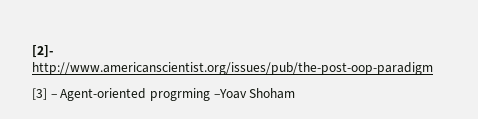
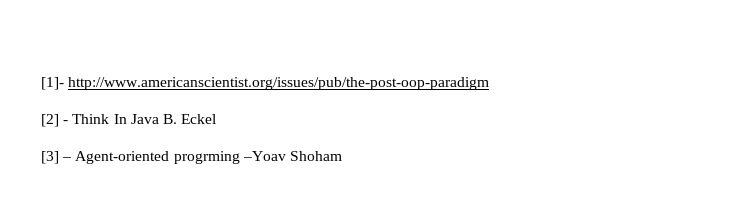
- [2]- http://www.americanscientist.org/issues/pub/the-post-oop-paradigm
+ [1]- http://www.americanscientist.org/issues/pub/the-post-oop-paradigm
+ [2] - Think In Java B. Eckel

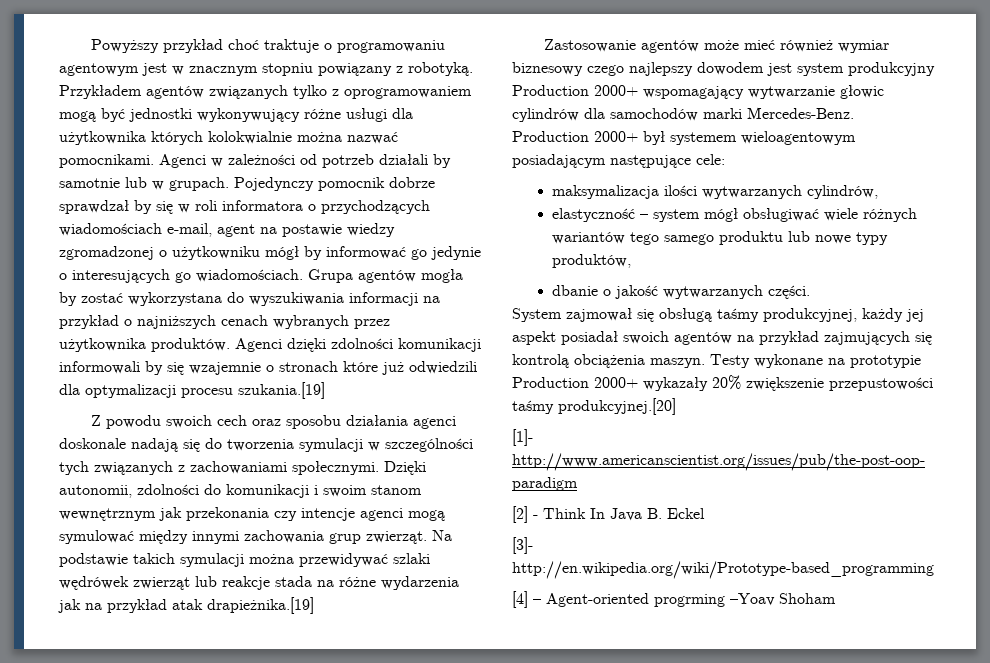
+ Powyższy przykład choć traktuje o programowaniu agentowym jest w znacznym stopniu powiązany z robotyką. Przykładem agentów związanych tylko z oprogramowaniem mogą być jednostki wykonywujący różne usługi dla użytkownika których kolokwialnie można nazwać pomocnikami. Agenci w zależności od potrzeb działali by samotnie lub w grupach. Pojedynczy pomocnik dobrze sprawdzał by się w roli informatora o przychodzących wiadomościach e-mail, agent na postawie wiedzy zgromadzonej o użytkowniku mógł by informować go jedynie o interesujących go wiadomościach. Grupa agentów mogła by zostać wykorzystana do wyszukiwania informacji na przykład o najniższych cenach wybranych przez użytkownika produktów. Agenci dzięki zdolności komunikacji informowali by się wzajemnie o stronach które już odwiedzili dla optymalizacji procesu szukania.[19]
+ Z powodu swoich cech oraz sposobu działania agenci doskonale nadają się do tworzenia symulacji w szczególności tych związanych z zachowaniami społecznymi. Dzięki autonomii, zdolności do komunikacji i swoim stanom wewnętrznym jak przekonania czy intencje agenci mogą symulować między innymi zachowania grup zwierząt. Na podstawie takich symulacji można przewidywać szlaki wędrówek zwierząt lub reakcje stada na różne wydarzenia jak na przykład atak drapieżnika.[19]
+ Zastosowanie agentów może mieć również wymiar biznesowy czego najlepszy dowodem jest system produkcyjny Production 2000+ wspomagający wytwarzanie głowic cylindrów dla samochodów marki Mercedes-Benz. Production 2000+ był systemem wieloagentowym posiadającym następujące cele:
+ maksymalizacja ilości wytwarzanych cylindrów,
+ elastyczność – system mógł obsługiwać wiele różnych wariantów tego samego produktu lub nowe typy produktów,
+ dbanie o jakość wytwarzanych części.
+ System zajmował się obsługą taśmy produkcyjnej, każdy jej aspekt posiadał swoich agentów na przykład zajmujących się kontrolą obciążenia maszyn. Testy wykonane na prototypie Production 2000+ wykazały 20% zwiększenie przepustowości taśmy produkcyjnej.[20]
- [3] – Agent-oriented progrming –Yoav Shoham
+ [3]- http://en.wikipedia.org/wiki/Prototype-based_programming
+ [4] – Agent-oriented progrming –Yoav Shoham

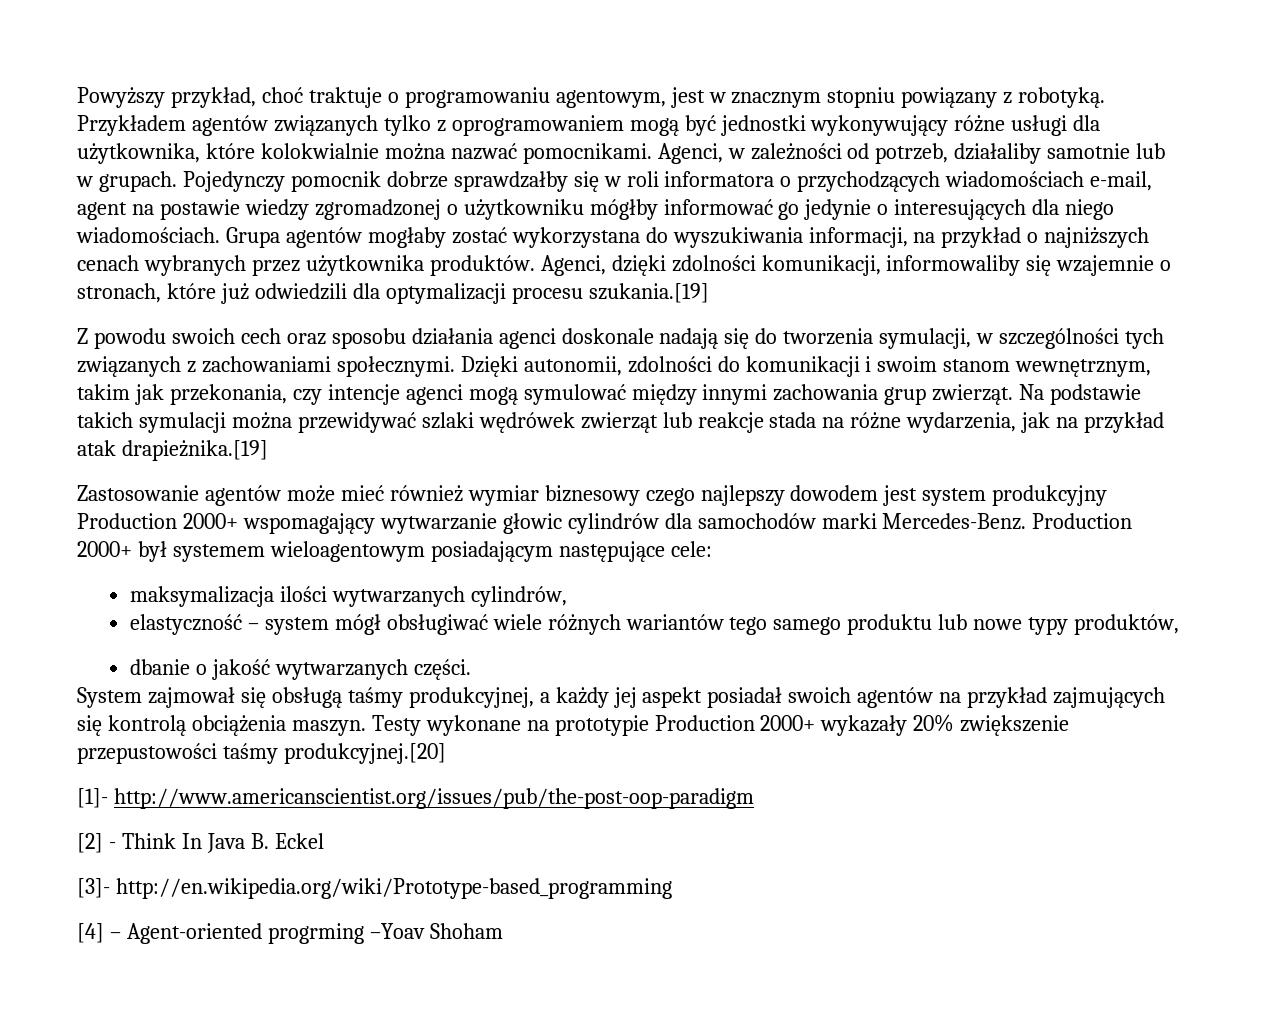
- Powyższy przykład choć traktuje o programowaniu agentowym jest w znacznym stopniu powiązany z robotyką.
+ Powyższy przykład, choć traktuje o programowaniu agentowym, jest w znacznym stopniu powiązany z robotyką.
- Przykładem agentów związanych tylko z oprogramowaniem mogą być jednostki wykonywujący różne usługi dla użytkownika których kolokwialnie można nazwać pomocnikami.
+ Przykładem agentów związanych tylko z oprogramowaniem mogą być jednostki wykonywujący różne usługi dla użytkownika, które kolokwialnie można nazwać pomocnikami.
- Agenci w zależności od potrzeb działali by samotnie lub w grupach.
+ Agenci, w zależności od potrzeb, działaliby samotnie lub w grupach.
- Pojedynczy pomocnik dobrze sprawdzał by się w roli informatora o przychodzących wiadomościach e-mail, agent na postawie wiedzy zgromadzonej o użytkowniku mógł by informować go jedynie o interesujących go wiadomościach.
+ Pojedynczy pomocnik dobrze sprawdzałby się w roli informatora o przychodzących wiadomościach e-mail, agent na postawie wiedzy zgromadzonej o użytkowniku mógłby informować go jedynie o interesujących dla niego wiadomościach.
- Grupa agentów mogła by zostać wykorzystana do wyszukiwania informacji na przykład o najniższych cenach wybranych przez użytkownika produktów.
+ Grupa agentów mogłaby zostać wykorzystana do wyszukiwania informacji, na przykład o najniższych cenach wybranych przez użytkownika produktów.
- Agenci dzięki zdolności komunikacji informowali by się wzajemnie o stronach które już odwiedzili dla optymalizacji procesu szukania.[19]
+ Agenci, dzięki zdolności komunikacji, informowaliby się wzajemnie o stronach, które już odwiedzili dla optymalizacji procesu szukania.[19]
- Z powodu swoich cech oraz sposobu działania agenci doskonale nadają się do tworzenia symulacji w szczególności tych związanych z zachowaniami społecznymi.
+ Z powodu swoich cech oraz sposobu działania agenci doskonale nadają się do tworzenia symulacji, w szczególności tych związanych z zachowaniami społecznymi.
- Dzięki autonomii, zdolności do komunikacji i swoim stanom wewnętrznym jak przekonania czy intencje agenci mogą symulować między innymi zachowania grup zwierząt.
+ Dzięki autonomii, zdolności do komunikacji i swoim stanom wewnętrznym, takim jak przekonania, czy intencje agenci mogą symulować między innymi zachowania grup zwierząt.
- Na podstawie takich symulacji można przewidywać szlaki wędrówek zwierząt lub reakcje stada na różne wydarzenia jak na przykład atak drapieżnika.[19]
+ Na podstawie takich symulacji można przewidywać szlaki wędrówek zwierząt lub reakcje stada na różne wydarzenia, jak na przykład atak drapieżnika.[19]
- System zajmował się obsługą taśmy produkcyjnej, każdy jej aspekt posiadał swoich agentów na przykład zajmujących się kontrolą obciążenia maszyn.
+ System zajmował się obsługą taśmy produkcyjnej, a każdy jej aspekt posiadał swoich agentów na przykład zajmujących się kontrolą obciążenia maszyn.

